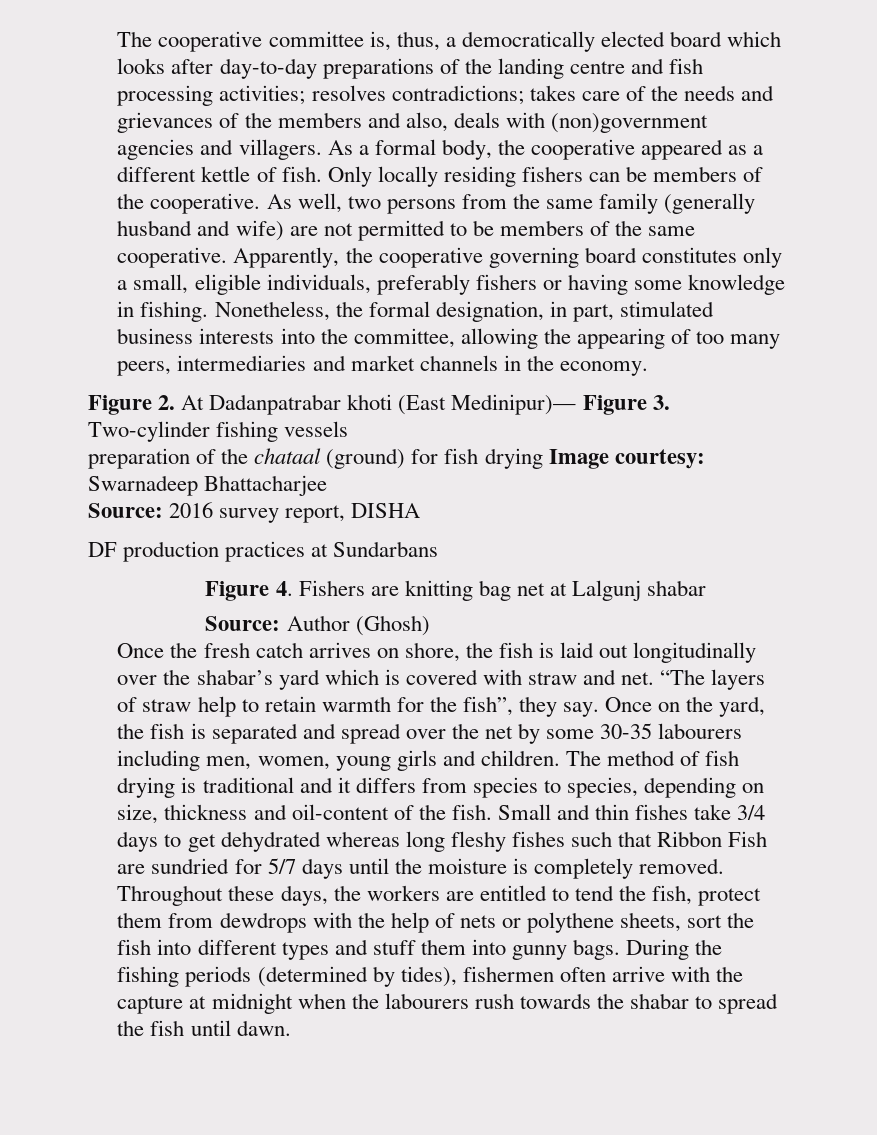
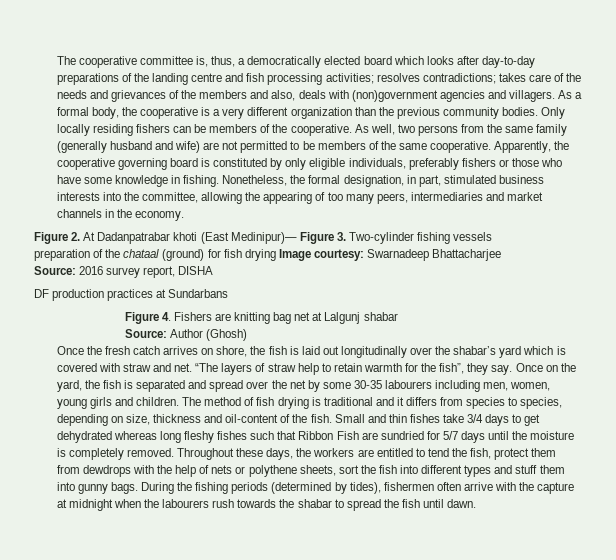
- As a formal body, the cooperative appeared as a different kettle of fish.
+ As a formal body, the cooperative is a very different organization than the previous community bodies.
- Apparently, the cooperative governing board constitutes only a small, eligible individuals, preferably fishers or having some knowledge in fishing.
+ Apparently, the cooperative governing board is constituted by only eligible individuals, preferably fishers or those who have some knowledge in fishing.

